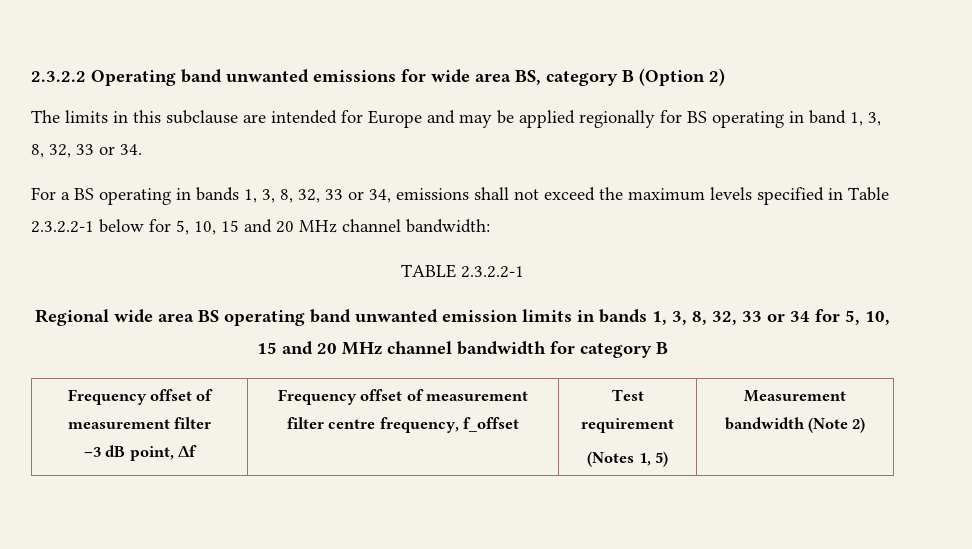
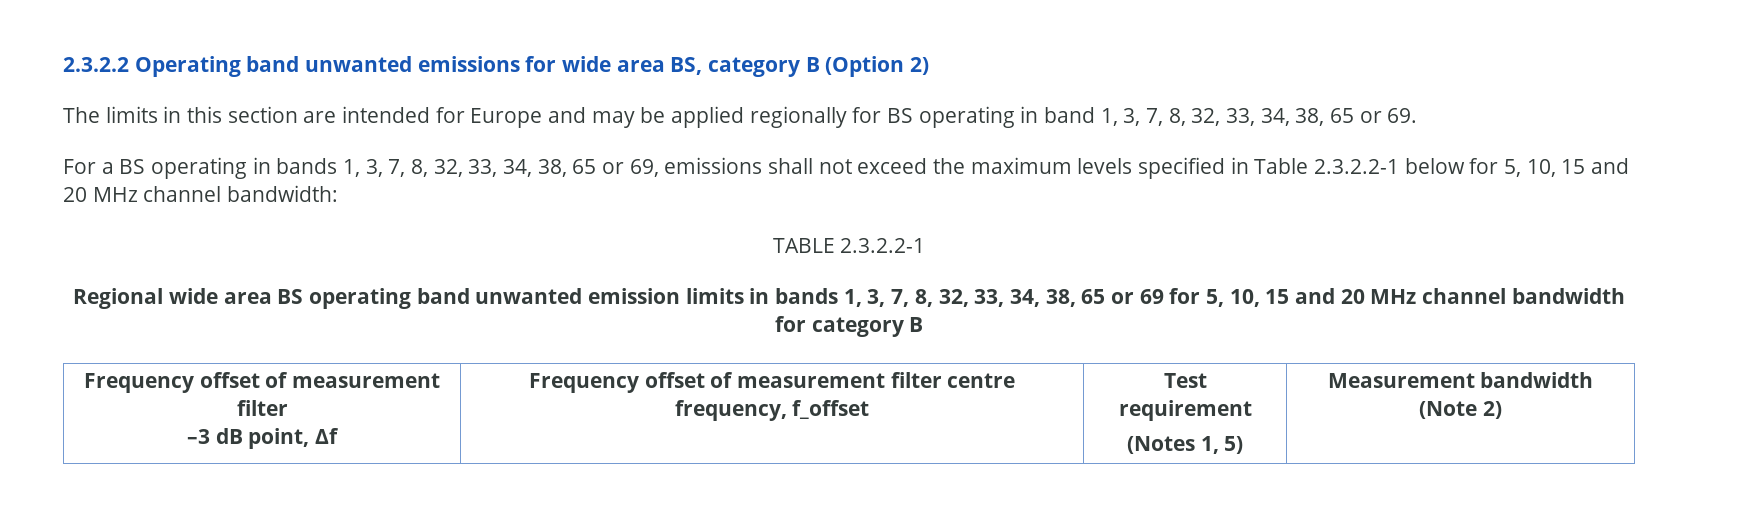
- The limits in this subclause are intended for Europe and may be applied regionally for BS operating in band 1, 3, 8, 32, 33 or 34.
+ The limits in this section are intended for Europe and may be applied regionally for BS operating in band 1, 3, 7, 8, 32, 33, 34, 38, 65 or 69.
- For a BS operating in bands 1, 3, 8, 32, 33 or 34, emissions shall not exceed the maximum levels specified in Table 2.3.2.2-1 below for 5, 10, 15 and 20 MHz channel bandwidth:
+ For a BS operating in bands 1, 3, 7, 8, 32, 33, 34, 38, 65 or 69, emissions shall not exceed the maximum levels specified in Table 2.3.2.2-1 below for 5, 10, 15 and 20 MHz channel bandwidth:
- Regional wide area BS operating band unwanted emission limits in bands 1, 3, 8, 32, 33 or 34 for 5, 10, 15 and 20 MHz channel bandwidth for category B
+ Regional wide area BS operating band unwanted emission limits in bands 1, 3, 7, 8, 32, 33, 34, 38, 65 or 69 for 5, 10, 15 and 20 MHz channel bandwidth for category B

